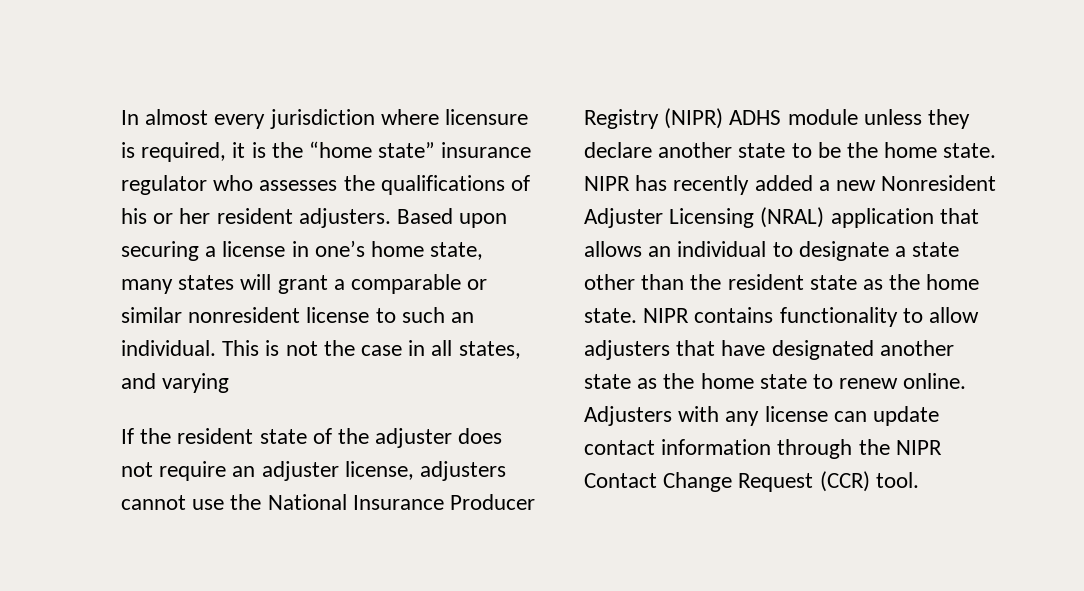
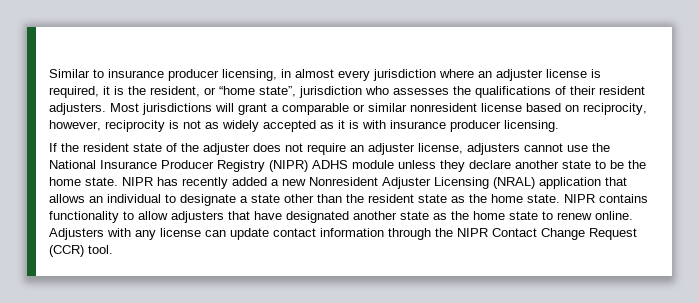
- In almost every jurisdiction where licensure is required, it is the “home state” insurance regulator who assesses the qualifications of his or her resident adjusters. Based upon securing a license in one’s home state, many states will grant a comparable or similar nonresident license to such an individual. This is not the case in all states, and varying
+ Similar to insurance producer licensing, in almost every jurisdiction where an adjuster license is required, it is the resident, or “home state”, jurisdiction who assesses the qualifications of their resident adjusters. Most jurisdictions will grant a comparable or similar nonresident license based on reciprocity, however, reciprocity is not as widely accepted as it is with insurance producer licensing.

